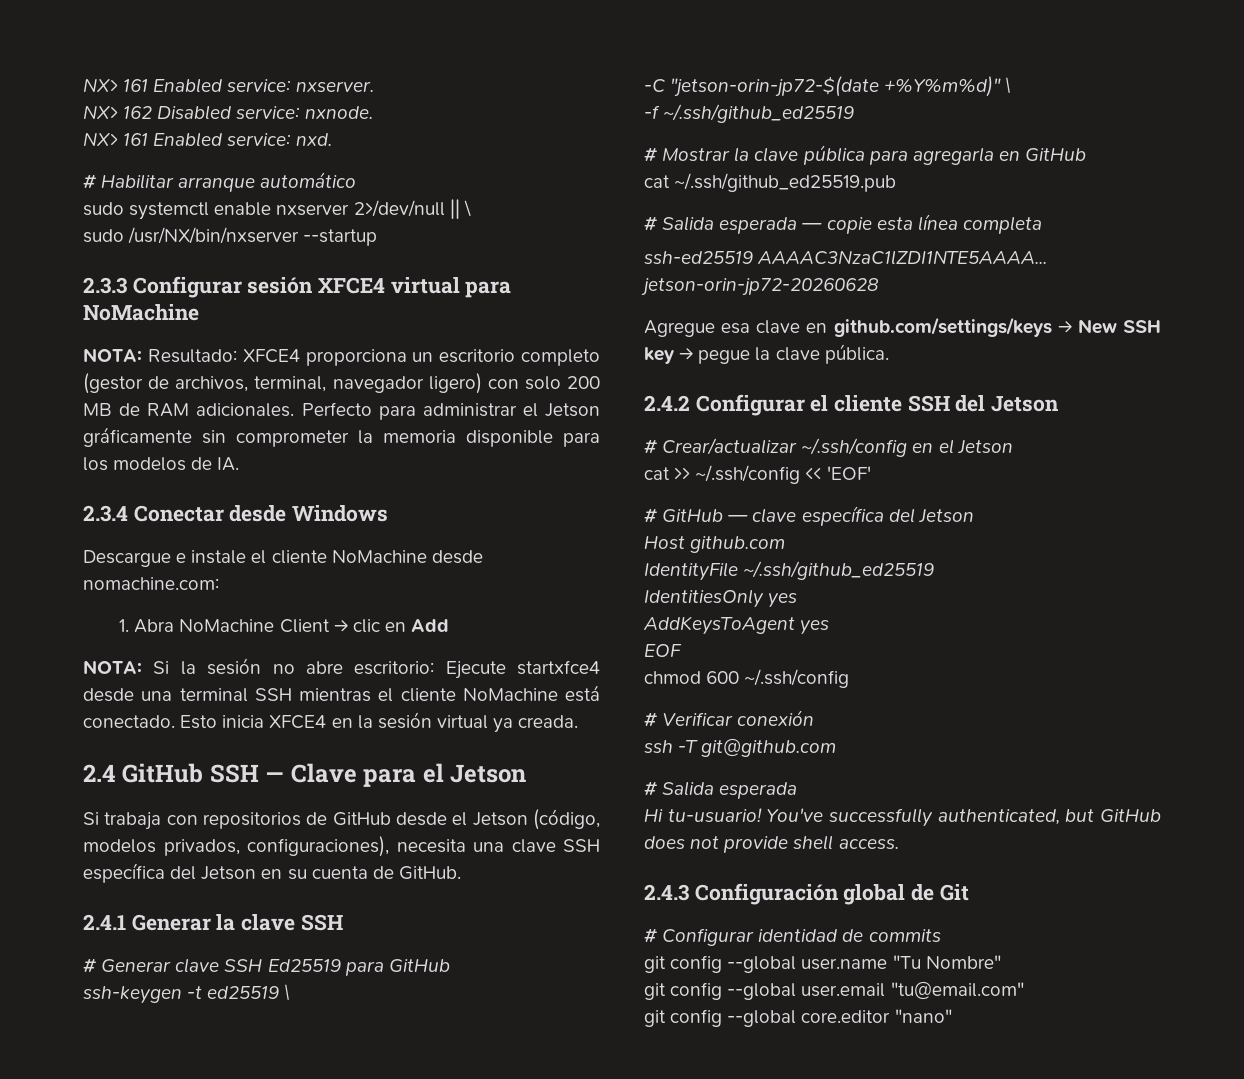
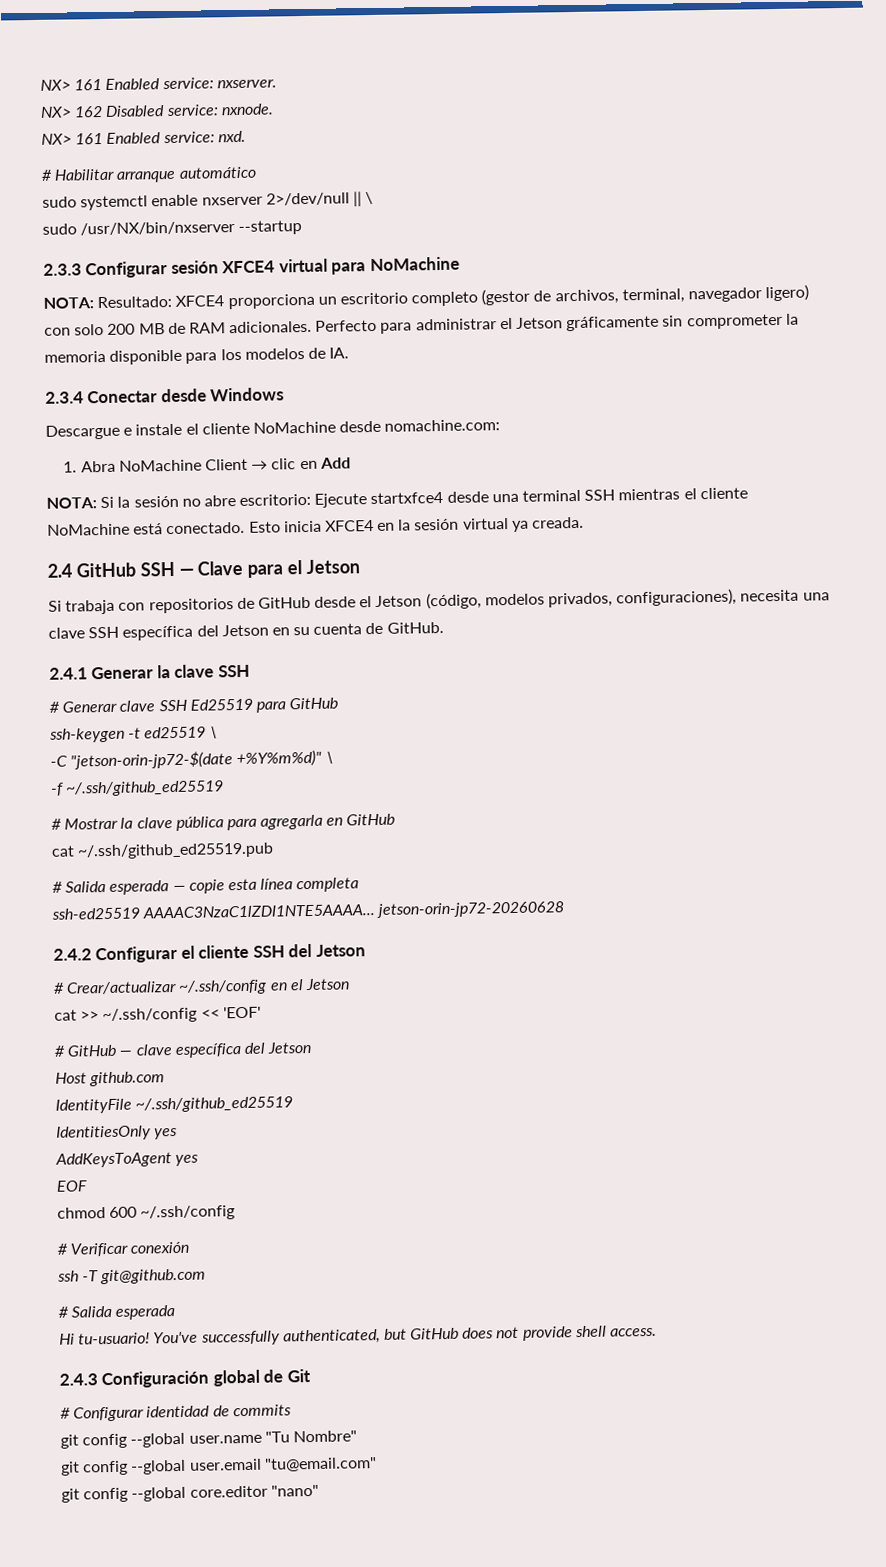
- Agregue esa clave en github.com/settings/keys → New SSH key → pegue la clave pública.

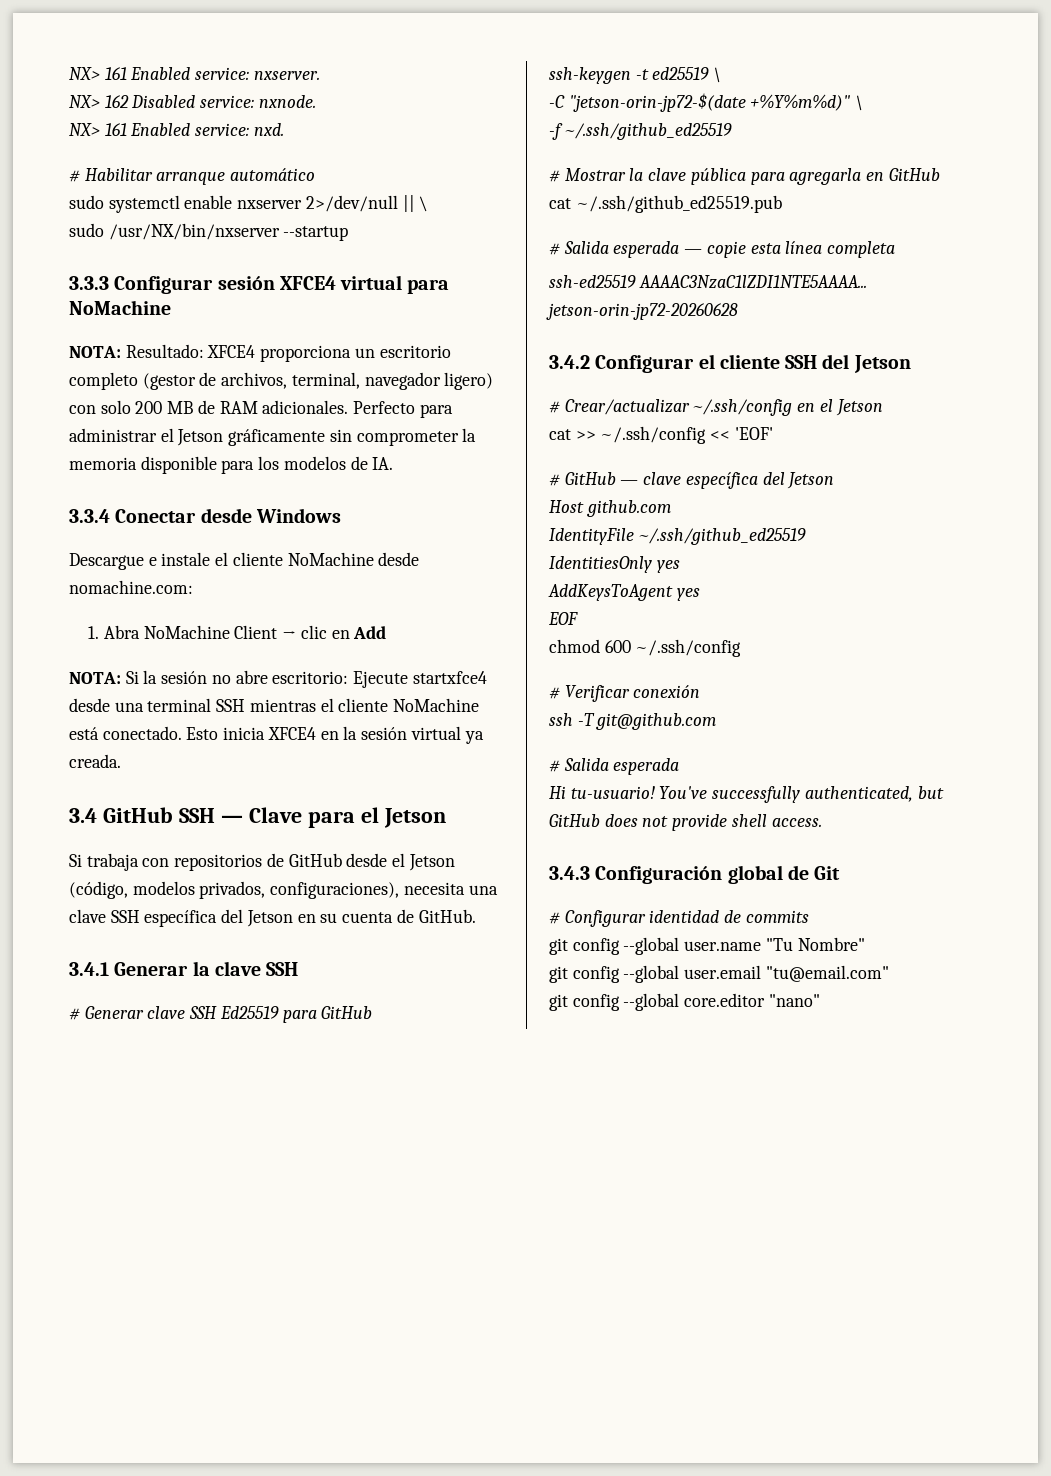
- 2.3.3 Configurar sesión XFCE4 virtual para NoMachine
+ 3.3.3 Configurar sesión XFCE4 virtual para NoMachine
- 2.3.4 Conectar desde Windows
+ 3.3.4 Conectar desde Windows
- 2.4 GitHub SSH — Clave para el Jetson
+ 3.4 GitHub SSH — Clave para el Jetson
- 2.4.1 Generar la clave SSH
+ 3.4.1 Generar la clave SSH
- 2.4.2 Configurar el cliente SSH del Jetson
+ 3.4.2 Configurar el cliente SSH del Jetson
- 2.4.3 Configuración global de Git
+ 3.4.3 Configuración global de Git

